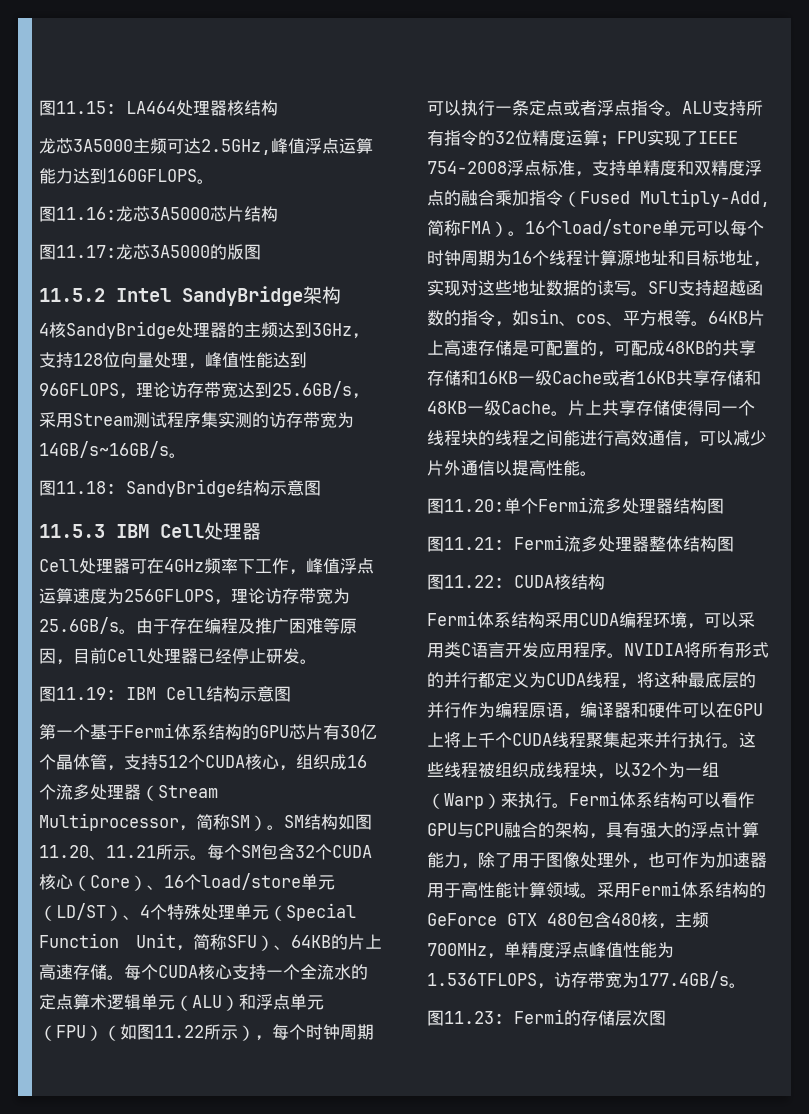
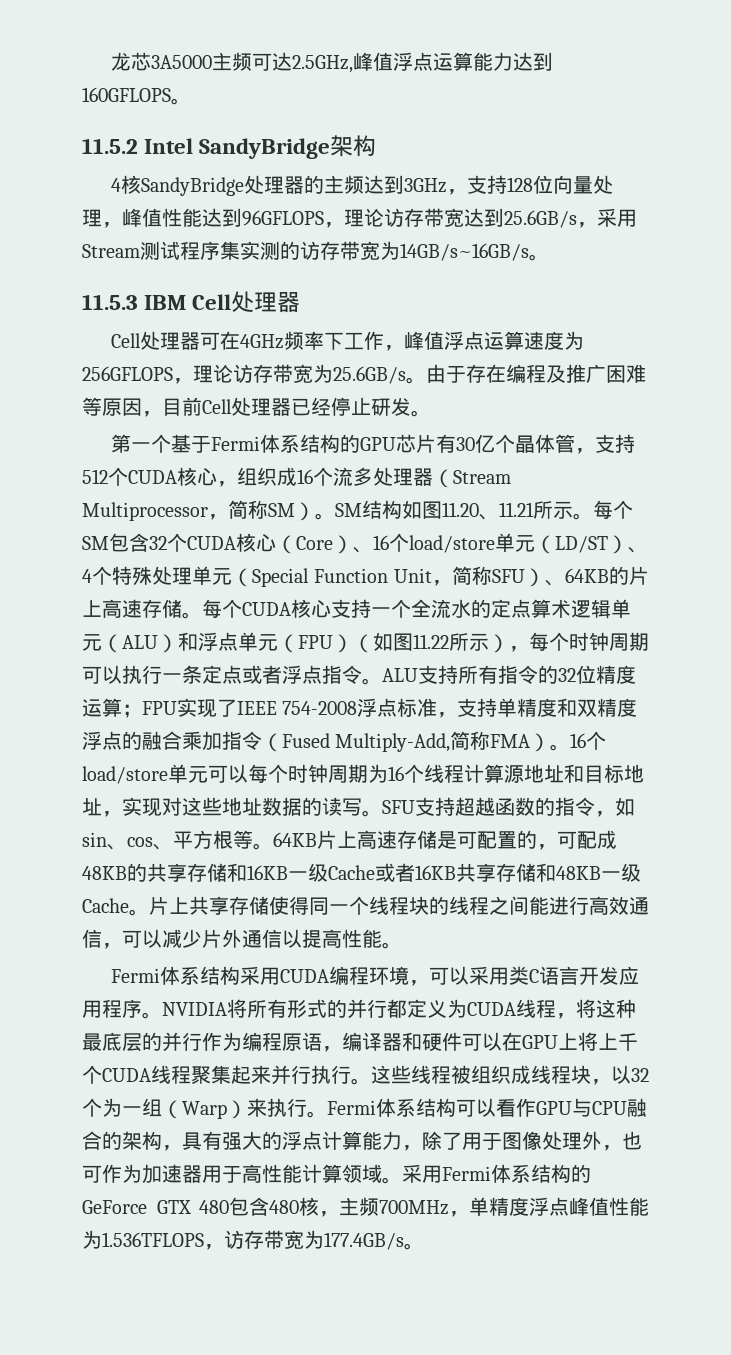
- 图11.15: LA464处理器核结构
- 图11.16:龙芯3A5000芯片结构
- 图11.17:龙芯3A5000的版图
- 图11.18: SandyBridge结构示意图
- 图11.19: IBM Cell结构示意图
- 图11.20:单个Fermi流多处理器结构图
- 图11.21: Fermi流多处理器整体结构图
- 图11.22: CUDA核结构
- 图11.23: Fermi的存储层次图

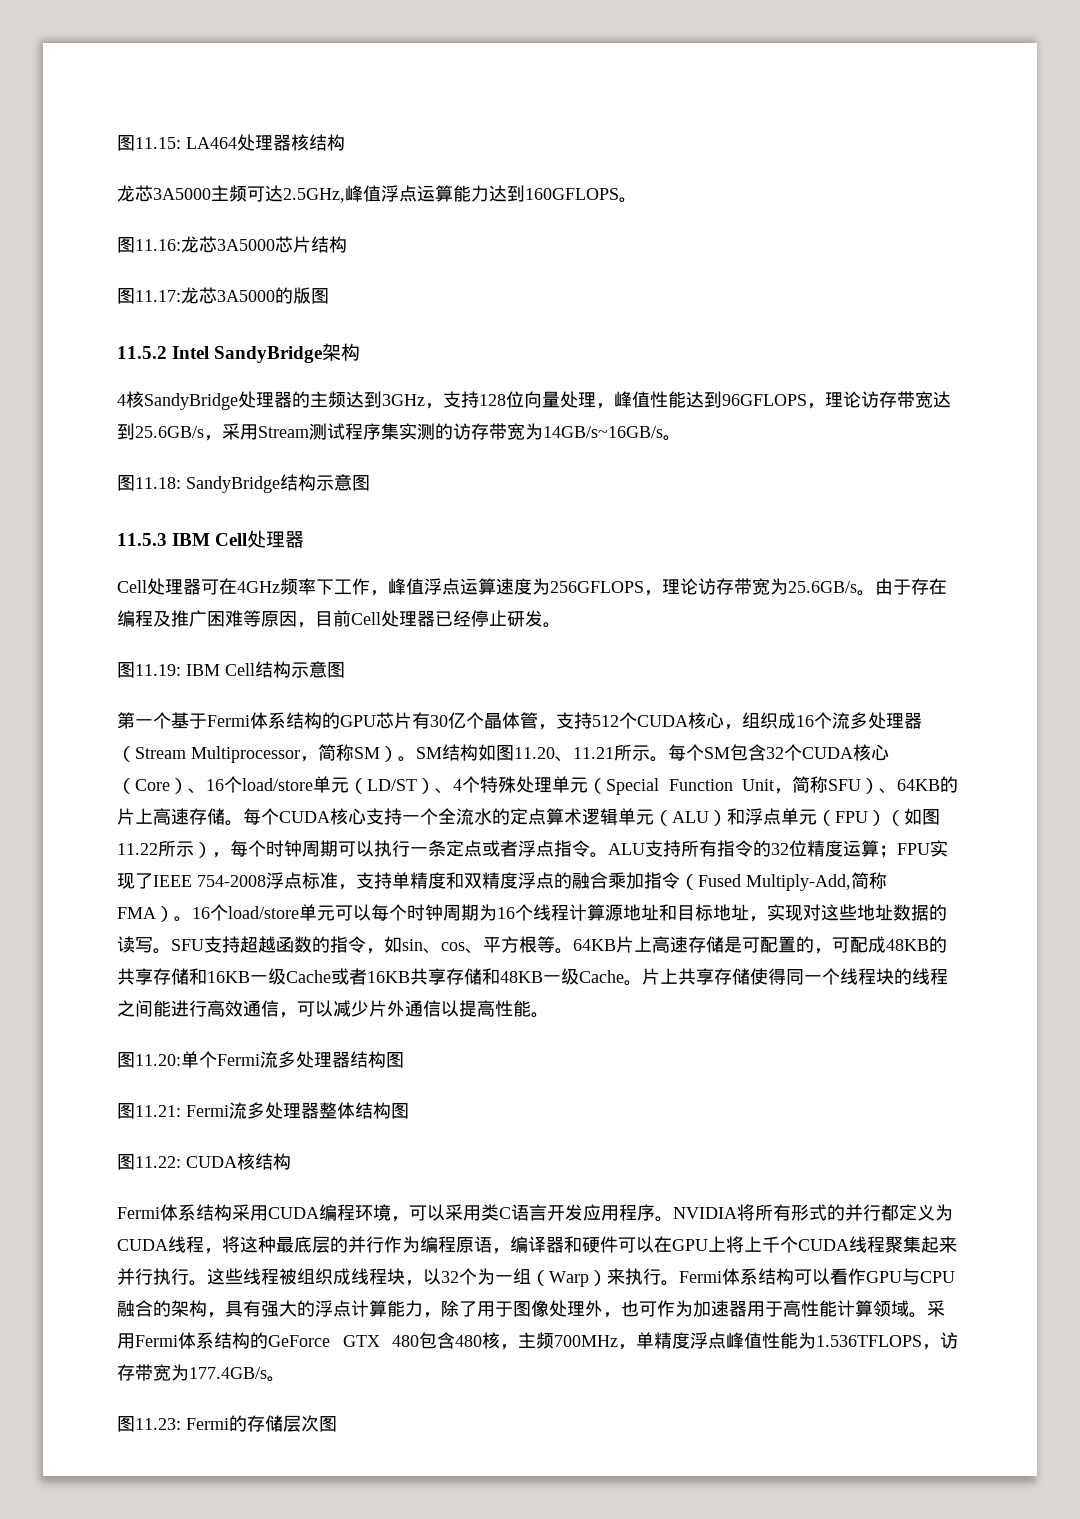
+ 图11.15: LA464处理器核结构
+ 图11.16:龙芯3A5000芯片结构
+ 图11.17:龙芯3A5000的版图
+ 图11.18: SandyBridge结构示意图
+ 图11.19: IBM Cell结构示意图
+ 图11.20:单个Fermi流多处理器结构图
+ 图11.21: Fermi流多处理器整体结构图
+ 图11.22: CUDA核结构
+ 图11.23: Fermi的存储层次图

